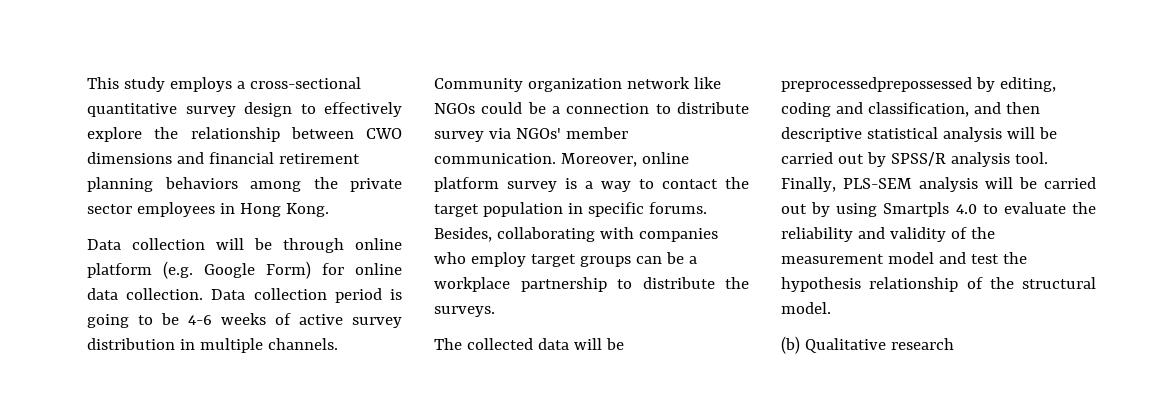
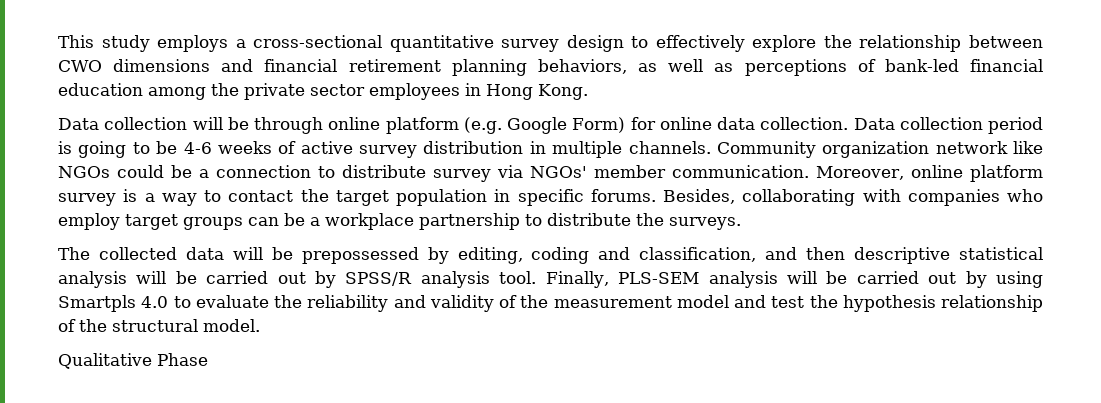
- This study employs a cross-sectional quantitative survey design to effectively explore the relationship between CWO dimensions and financial retirement planning behaviors among the private sector employees in Hong Kong.
+ This study employs a cross-sectional quantitative survey design to effectively explore the relationship between CWO dimensions and financial retirement planning behaviors, as well as perceptions of bank-led financial education among the private sector employees in Hong Kong.
- The collected data will be preprocessedprepossessed by editing, coding and classification, and then descriptive statistical analysis will be carried out by SPSS/R analysis tool.
+ The collected data will be prepossessed by editing, coding and classification, and then descriptive statistical analysis will be carried out by SPSS/R analysis tool.
- (b) Qualitative research
+ Qualitative Phase

